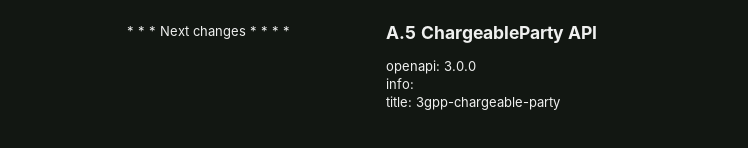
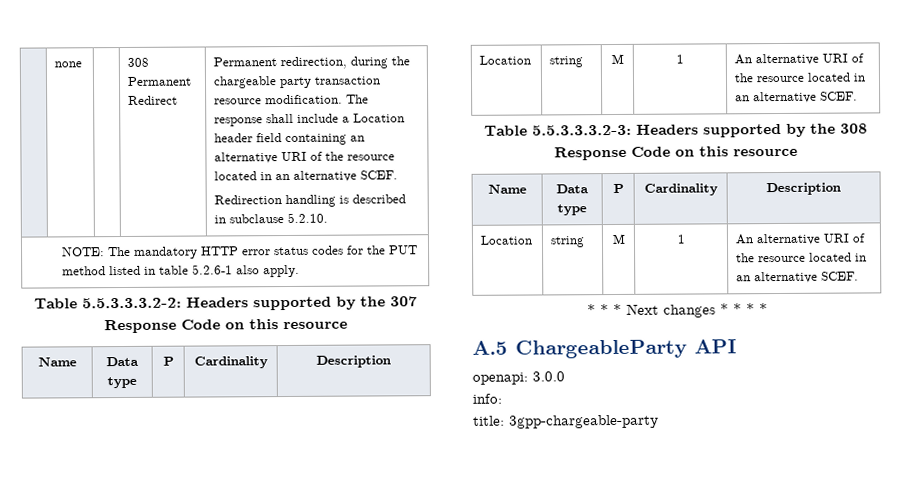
+ | none | | 308 Permanent Redirect | Permanent redirection, during the chargeable party transaction resource modification. The response shall include a Location header field containing an alternative URI of the resource located in an alternative SCEF.
+ Redirection handling is described in subclause 5.2.10.
+ NOTE: The mandatory HTTP error status codes for the PUT method listed in table 5.2.6-1 also apply.
+ Table 5.5.3.3.3.2-2: Headers supported by the 307 Response Code on this resource
+ Name | Data type | P | Cardinality | Description
+ Location | string | M | 1 | An alternative URI of the resource located in an alternative SCEF.
+ Table 5.5.3.3.3.2-3: Headers supported by the 308 Response Code on this resource
+ Name | Data type | P | Cardinality | Description
+ Location | string | M | 1 | An alternative URI of the resource located in an alternative SCEF.

